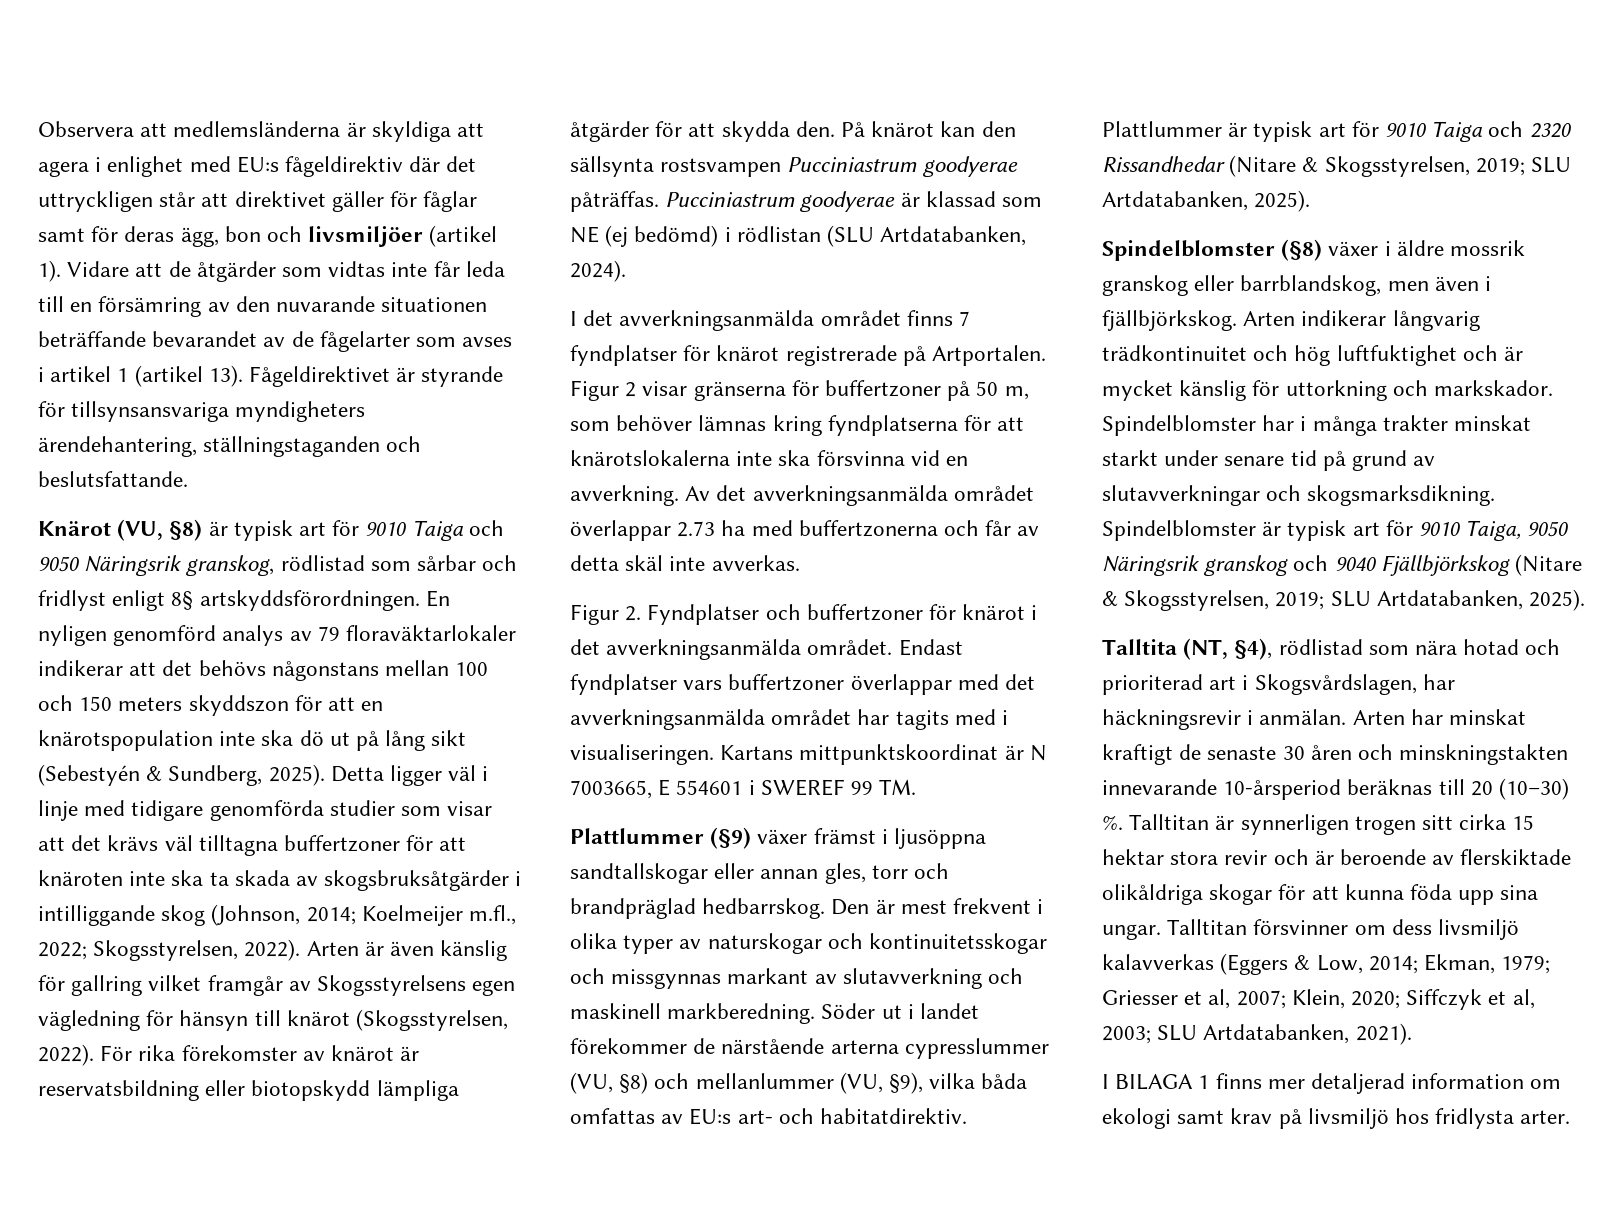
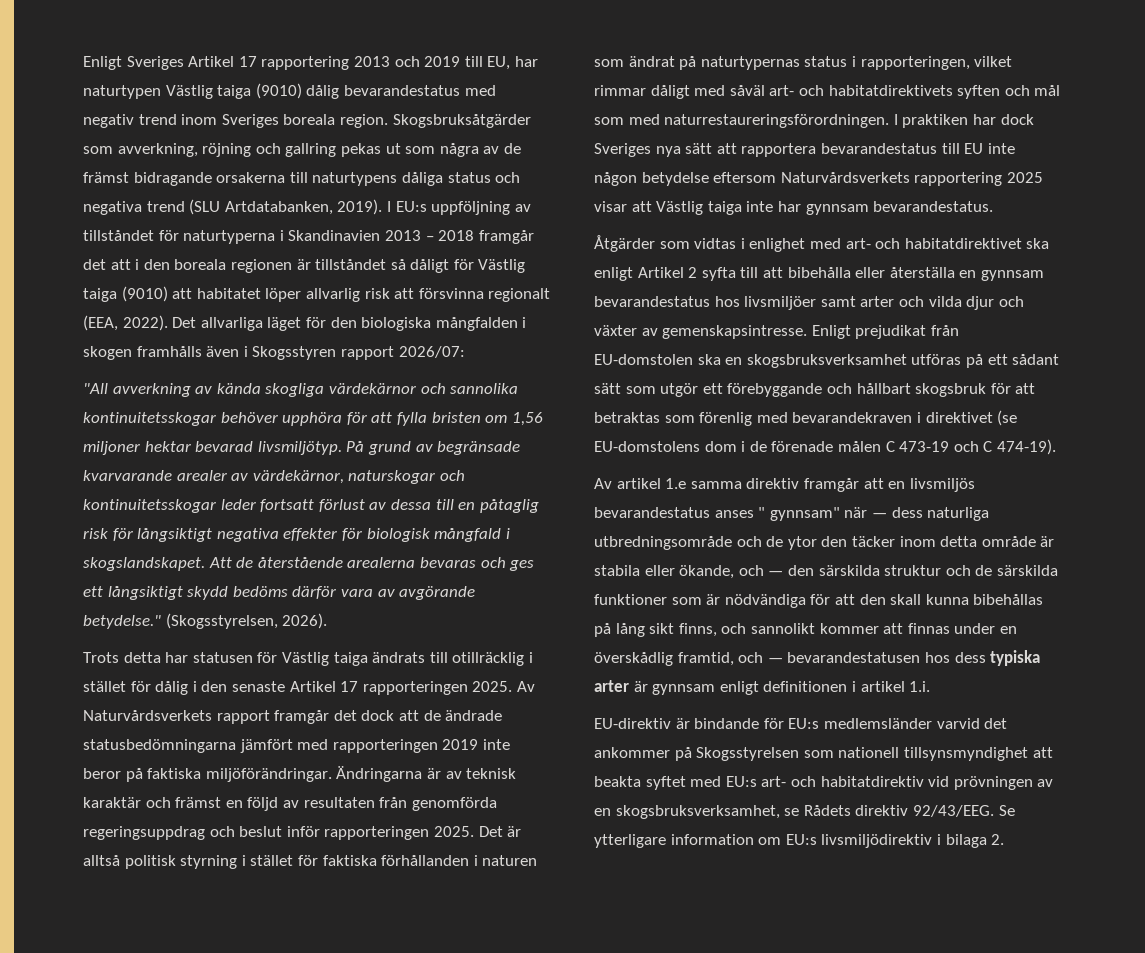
- Observera att medlemsländerna är skyldiga att agera i enlighet med EU:s fågeldirektiv där det uttryckligen står att direktivet gäller för fåglar samt för deras ägg, bon och livsmiljöer (artikel 1). Vidare att de åtgärder som vidtas inte får leda till en försämring av den nuvarande situationen beträffande bevarandet av de fågelarter som avses i artikel 1 (artikel 13). Fågeldirektivet är styrande för tillsynsansvariga myndigheters ärendehantering, ställningstaganden och beslutsfattande.
- Knärot (VU, §8) är typisk art för 9010 Taiga och 9050 Näringsrik granskog, rödlistad som sårbar och fridlyst enligt 8§ artskyddsförordningen. En nyligen genomförd analys av 79 floraväktarlokaler indikerar att det behövs någonstans mellan 100 och 150 meters skyddszon för att en knärotspopulation inte ska dö ut på lång sikt (Sebestyén & Sundberg, 2025). Detta ligger väl i linje med tidigare genomförda studier som visar att det krävs väl tilltagna buffertzoner för att knäroten inte ska ta skada av skogsbruksåtgärder i intilliggande skog (Johnson, 2014; Koelmeijer m.fl., 2022; Skogsstyrelsen, 2022). Arten är även känslig för gallring vilket framgår av Skogsstyrelsens egen vägledning för hänsyn till knärot (Skogsstyrelsen, 2022). För rika förekomster av knärot är reservatsbildning eller biotopskydd lämpliga åtgärder för att skydda den. På knärot kan den sällsynta rostsvampen Pucciniastrum goodyerae påträffas. Pucciniastrum goodyerae är klassad som NE (ej bedömd) i rödlistan (SLU Artdatabanken, 2024).
- I det avverkningsanmälda området finns 7 fyndplatser för knärot registrerade på Artportalen. Figur 2 visar gränserna för buffertzoner på 50 m, som behöver lämnas kring fyndplatserna för att knärotslokalerna inte ska försvinna vid en avverkning. Av det avverkningsanmälda området överlappar 2.73 ha med buffertzonerna och får av detta skäl inte avverkas.
- Figur 2. Fyndplatser och buffertzoner för knärot i det avverkningsanmälda området. Endast fyndplatser vars buffertzoner överlappar med det avverkningsanmälda området har tagits med i visualiseringen. Kartans mittpunktskoordinat är N 7003665, E 554601 i SWEREF 99 TM.
- Plattlummer (§9) växer främst i ljusöppna sandtallskogar eller annan gles, torr och brandpräglad hedbarrskog. Den är mest frekvent i olika typer av naturskogar och kontinuitetsskogar och missgynnas markant av slutavverkning och maskinell markberedning. Söder ut i landet förekommer de närstående arterna cypresslummer (VU, §8) och mellanlummer (VU, §9), vilka båda omfattas av EU:s art- och habitatdirektiv. Plattlummer är typisk art för 9010 Taiga och 2320 Rissandhedar (Nitare & Skogsstyrelsen, 2019; SLU Artdatabanken, 2025).
- Spindelblomster (§8) växer i äldre mossrik granskog eller barrblandskog, men även i fjällbjörkskog. Arten indikerar långvarig trädkontinuitet och hög luftfuktighet och är mycket känslig för uttorkning och markskador. Spindelblomster har i många trakter minskat starkt under senare tid på grund av slutavverkningar och skogsmarksdikning. Spindelblomster är typisk art för 9010 Taiga, 9050 Näringsrik granskog och 9040 Fjällbjörkskog (Nitare & Skogsstyrelsen, 2019; SLU Artdatabanken, 2025).
- Talltita (NT, §4), rödlistad som nära hotad och prioriterad art i Skogsvårdslagen, har häckningsrevir i anmälan. Arten har minskat kraftigt de senaste 30 åren och minskningstakten innevarande 10-årsperiod beräknas till 20 (10–30) %. Talltitan är synnerligen trogen sitt cirka 15 hektar stora revir och är beroende av flerskiktade olikåldriga skogar för att kunna föda upp sina ungar. Talltitan försvinner om dess livsmiljö kalavverkas (Eggers & Low, 2014; Ekman, 1979; Griesser et al, 2007; Klein, 2020; Siffczyk et al, 2003; SLU Artdatabanken, 2021).
- I BILAGA 1 finns mer detaljerad information om ekologi samt krav på livsmiljö hos fridlysta arter.
+ Enligt Sveriges Artikel 17 rapportering 2013 och 2019 till EU, har naturtypen Västlig taiga (9010) dålig bevarandestatus med negativ trend inom Sveriges boreala region. Skogsbruksåtgärder som avverkning, röjning och gallring pekas ut som några av de främst bidragande orsakerna till naturtypens dåliga status och negativa trend (SLU Artdatabanken, 2019). I EU:s uppföljning av tillståndet för naturtyperna i Skandinavien 2013 – 2018 framgår det att i den boreala regionen är tillståndet så dåligt för Västlig taiga (9010) att habitatet löper allvarlig risk att försvinna regionalt (EEA, 2022). Det allvarliga läget för den biologiska mångfalden i skogen framhålls även i Skogsstyren rapport 2026/07:
+ "All avverkning av kända skogliga värdekärnor och sannolika kontinuitetsskogar behöver upphöra för att fylla bristen om 1,56 miljoner hektar bevarad livsmiljötyp. På grund av begränsade kvarvarande arealer av värdekärnor, naturskogar och kontinuitetsskogar leder fortsatt förlust av dessa till en påtaglig risk för långsiktigt negativa effekter för biologisk mångfald i skogslandskapet. Att de återstående arealerna bevaras och ges ett långsiktigt skydd bedöms därför vara av avgörande betydelse." (Skogsstyrelsen, 2026).
+ Trots detta har statusen för Västlig taiga ändrats till otillräcklig i stället för dålig i den senaste Artikel 17 rapporteringen 2025. Av Naturvårdsverkets rapport framgår det dock att de ändrade statusbedömningarna jämfört med rapporteringen 2019 inte beror på faktiska miljöförändringar. Ändringarna är av teknisk karaktär och främst en följd av resultaten från genomförda regeringsuppdrag och beslut inför rapporteringen 2025. Det är alltså politisk styrning i stället för faktiska förhållanden i naturen som ändrat på naturtypernas status i rapporteringen, vilket rimmar dåligt med såväl art- och habitatdirektivets syften och mål som med naturrestaureringsförordningen. I praktiken har dock Sveriges nya sätt att rapportera bevarandestatus till EU inte någon betydelse eftersom Naturvårdsverkets rapportering 2025 visar att Västlig taiga inte har gynnsam bevarandestatus.
+ Åtgärder som vidtas i enlighet med art- och habitatdirektivet ska enligt Artikel 2 syfta till att bibehålla eller återställa en gynnsam bevarandestatus hos livsmiljöer samt arter och vilda djur och växter av gemenskapsintresse. Enligt prejudikat från EU-domstolen ska en skogsbruksverksamhet utföras på ett sådant sätt som utgör ett förebyggande och hållbart skogsbruk för att betraktas som förenlig med bevarandekraven i direktivet (se EU-domstolens dom i de förenade målen C 473-19 och C 474-19).
+ Av artikel 1.e samma direktiv framgår att en livsmiljös bevarandestatus anses " gynnsam" när — dess naturliga utbredningsområde och de ytor den täcker inom detta område är stabila eller ökande, och — den särskilda struktur och de särskilda funktioner som är nödvändiga för att den skall kunna bibehållas på lång sikt finns, och sannolikt kommer att finnas under en överskådlig framtid, och — bevarandestatusen hos dess typiska arter är gynnsam enligt definitionen i artikel 1.i.
+ EU-direktiv är bindande för EU:s medlemsländer varvid det ankommer på Skogsstyrelsen som nationell tillsynsmyndighet att beakta syftet med EU:s art- och habitatdirektiv vid prövningen av en skogsbruksverksamhet, se Rådets direktiv 92/43/EEG. Se ytterligare information om EU:s livsmiljödirektiv i bilaga 2.

